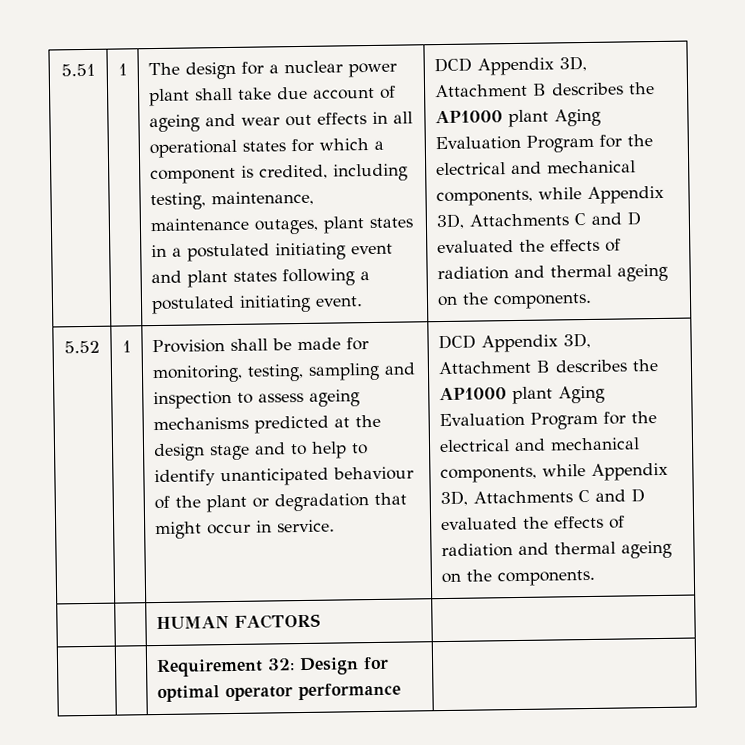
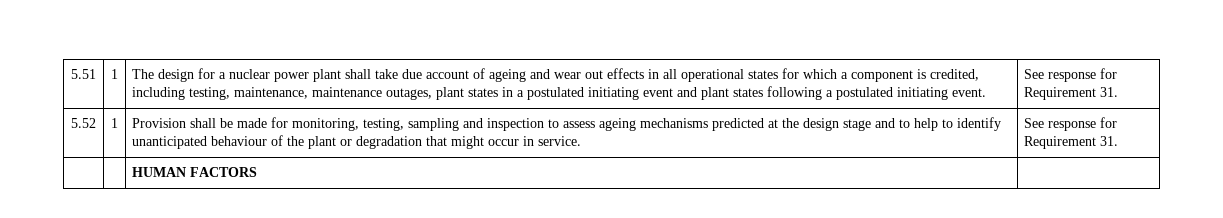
- The design for a nuclear power plant shall take due account of ageing and wear out effects in all operational states for which a component is credited, including testing, maintenance, maintenance outages, plant states in a postulated initiating event and plant states following a postulated initiating event. | DCD Appendix 3D, Attachment B describes the AP1000 plant Aging Evaluation Program for the electrical and mechanical components, while Appendix 3D, Attachments C and D evaluated the effects of radiation and thermal ageing on the components.
+ The design for a nuclear power plant shall take due account of ageing and wear out effects in all operational states for which a component is credited, including testing, maintenance, maintenance outages, plant states in a postulated initiating event and plant states following a postulated initiating event. | See response for Requirement 31.
- Provision shall be made for monitoring, testing, sampling and inspection to assess ageing mechanisms predicted at the design stage and to help to identify unanticipated behaviour of the plant or degradation that might occur in service. | DCD Appendix 3D, Attachment B describes the AP1000 plant Aging Evaluation Program for the electrical and mechanical components, while Appendix 3D, Attachments C and D evaluated the effects of radiation and thermal ageing on the components.
+ Provision shall be made for monitoring, testing, sampling and inspection to assess ageing mechanisms predicted at the design stage and to help to identify unanticipated behaviour of the plant or degradation that might occur in service. | See response for Requirement 31.
  | | HUMAN FACTORS |
- | | Requirement 32: Design for optimal operator performance |

